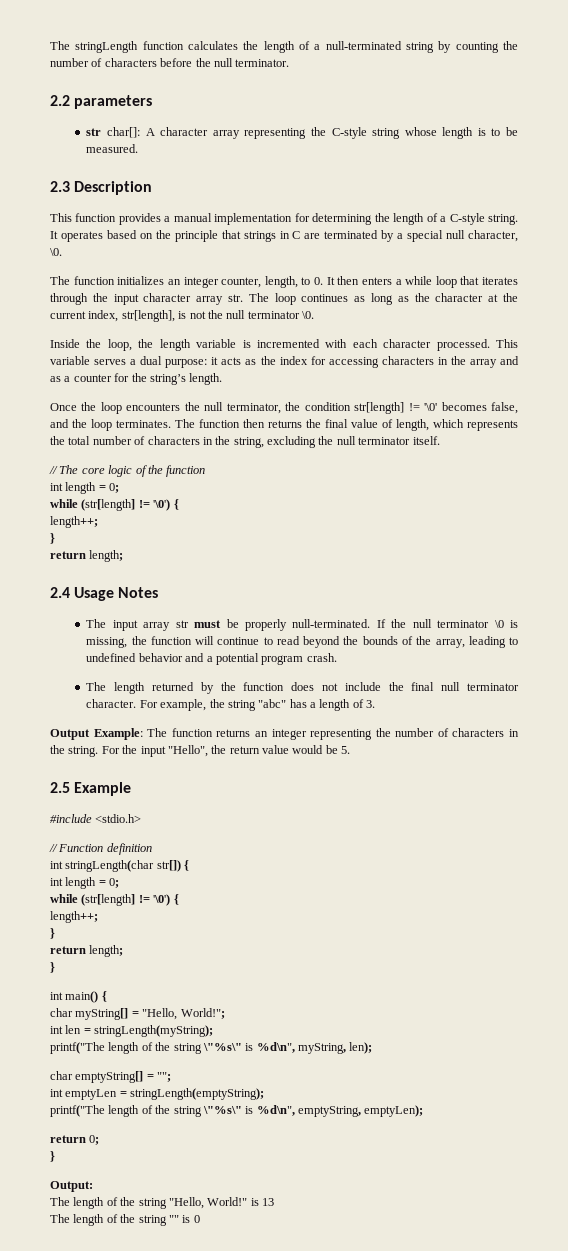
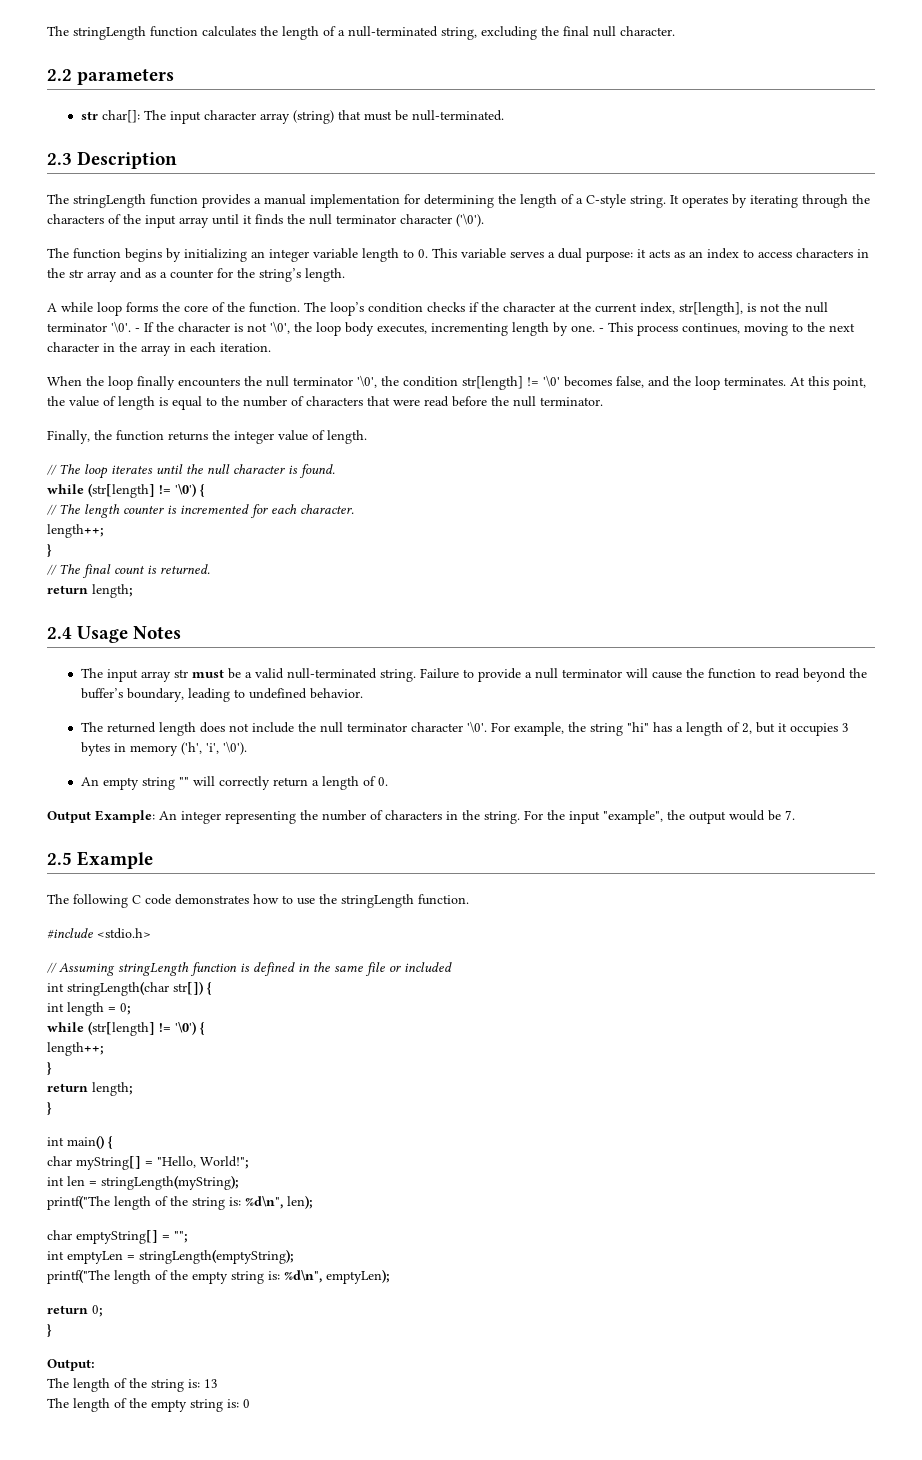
- The stringLength function calculates the length of a null-terminated string by counting the number of characters before the null terminator.
+ The stringLength function calculates the length of a null-terminated string, excluding the final null character.
  2.2 parameters
- str char[]: A character array representing the C-style string whose length is to be measured.
+ str char[]: The input character array (string) that must be null-terminated.
- This function provides a manual implementation for determining the length of a C-style string.
+ The stringLength function provides a manual implementation for determining the length of a C-style string.
- It operates based on the principle that strings in C are terminated by a special null character, \0.
- The function initializes an integer counter, length, to 0. It then enters a while loop that iterates through the input character array str. The loop continues as long as the character at the current index, str[length], is not the null terminator \0.
- Inside the loop, the length variable is incremented with each character processed. This variable serves a dual purpose: it acts as the index for accessing characters in the array and as a counter for the string’s length.
- Once the loop encounters the null terminator, the condition str[length] != '\0' becomes false, and the loop terminates.
+ It operates by iterating through the characters of the input array until it finds the null terminator character ('\0').
+ The function begins by initializing an integer variable length to 0. This variable serves a dual purpose: it acts as an index to access characters in the str array and as a counter for the string’s length.
+ A while loop forms the core of the function. The loop’s condition checks if the character at the current index, str[length], is not the null terminator '\0'. - If the character is not '\0', the loop body executes, incrementing length by one. - This process continues, moving to the next character in the array in each iteration.
+ When the loop finally encounters the null terminator '\0', the condition str[length] != '\0' becomes false, and the loop terminates.
- The function then returns the final value of length, which represents the total number of characters in the string, excluding the null terminator itself.
- // The core logic of the function
- int length = 0;
+ At this point, the value of length is equal to the number of characters that were read before the null terminator.
+ Finally, the function returns the integer value of length.
+ // The loop iterates until the null character is found.
  while (str[length] != '\0') {
+ // The length counter is incremented for each character.
  length++;
  }
+ // The final count is returned.
- The input array str must be properly null-terminated. If the null terminator \0 is missing, the function will continue to read beyond the bounds of the array, leading to undefined behavior and a potential program crash.
- The length returned by the function does not include the final null terminator character.
+ The input array str must be a valid null-terminated string. Failure to provide a null terminator will cause the function to read beyond the buffer’s boundary, leading to undefined behavior.
+ The returned length does not include the null terminator character '\0'.
- For example, the string "abc" has a length of 3.
- Output Example: The function returns an integer representing the number of characters in the string.
+ For example, the string "hi" has a length of 2, but it occupies 3 bytes in memory ('h', 'i', '\0').
+ An empty string "" will correctly return a length of 0.
+ Output Example: An integer representing the number of characters in the string.
- For the input "Hello", the return value would be 5.
+ For the input "example", the output would be 7.
+ The following C code demonstrates how to use the stringLength function.
  #include <stdio.h>
- // Function definition
+ // Assuming stringLength function is defined in the same file or included
- printf("The length of the string \"%s\" is %d\n", myString, len);
+ printf("The length of the string is: %d\n", len);
- printf("The length of the string \"%s\" is %d\n", emptyString, emptyLen);
+ printf("The length of the empty string is: %d\n", emptyLen);
- The length of the string "Hello, World!" is 13
+ The length of the string is: 13
- The length of the string "" is 0
+ The length of the empty string is: 0

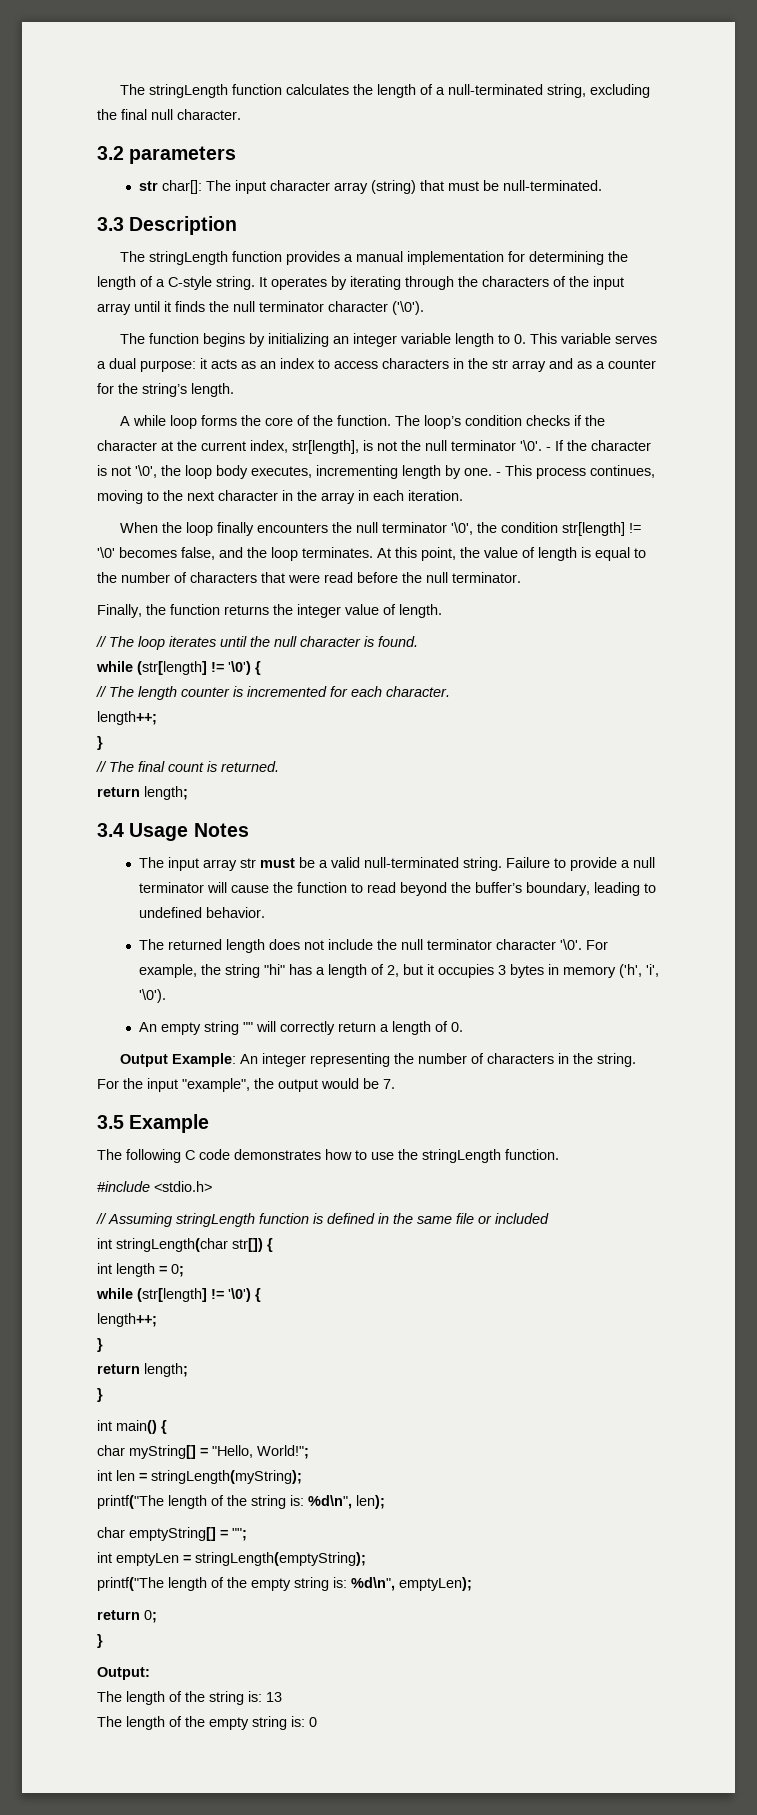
- 2.2 parameters
+ 3.2 parameters
- 2.3 Description
+ 3.3 Description
- 2.4 Usage Notes
+ 3.4 Usage Notes
- 2.5 Example
+ 3.5 Example

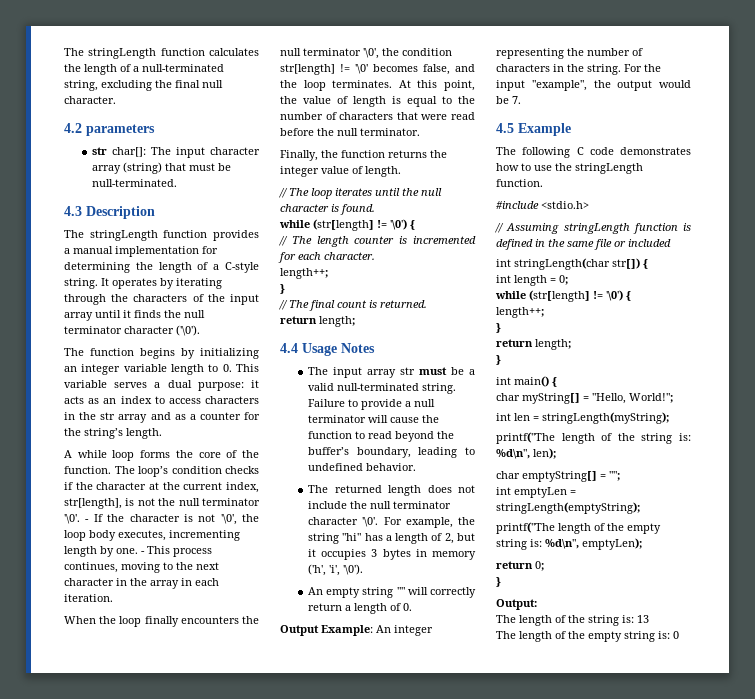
- 3.2 parameters
+ 4.2 parameters
- 3.3 Description
+ 4.3 Description
- 3.4 Usage Notes
+ 4.4 Usage Notes
- 3.5 Example
+ 4.5 Example

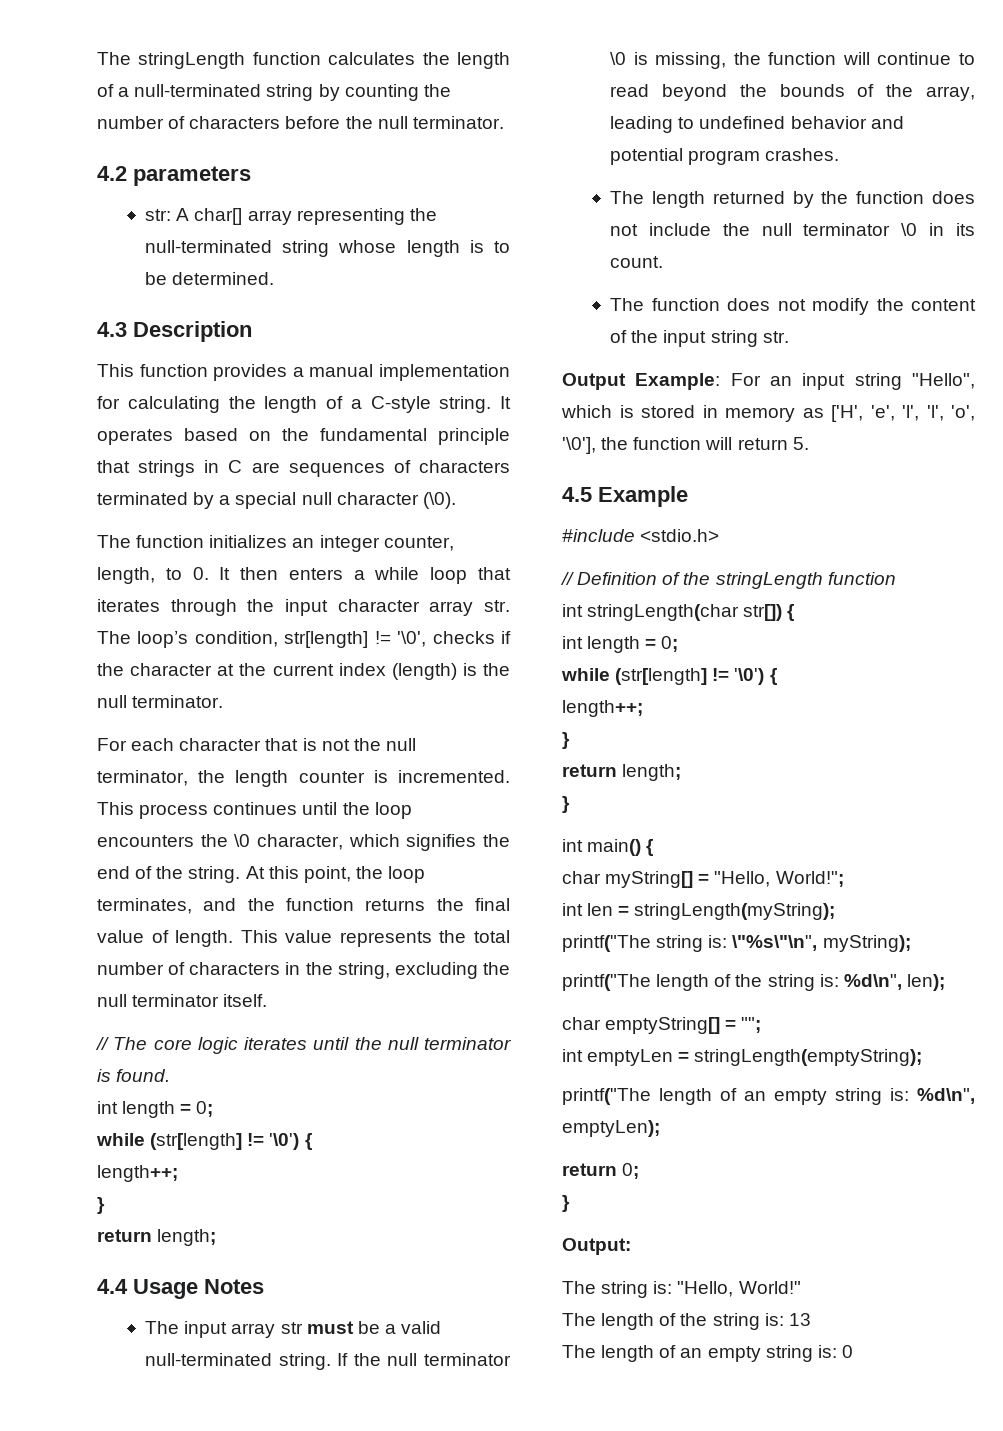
- The stringLength function calculates the length of a null-terminated string, excluding the final null character.
+ The stringLength function calculates the length of a null-terminated string by counting the number of characters before the null terminator.
  4.2 parameters
- str char[]: The input character array (string) that must be null-terminated.
+ str: A char[] array representing the null-terminated string whose length is to be determined.
- The stringLength function provides a manual implementation for determining the length of a C-style string.
+ This function provides a manual implementation for calculating the length of a C-style string.
- It operates by iterating through the characters of the input array until it finds the null terminator character ('\0').
- The function begins by initializing an integer variable length to 0. This variable serves a dual purpose: it acts as an index to access characters in the str array and as a counter for the string’s length.
- A while loop forms the core of the function. The loop’s condition checks if the character at the current index, str[length], is not the null terminator '\0'. - If the character is not '\0', the loop body executes, incrementing length by one. - This process continues, moving to the next character in the array in each iteration.
- When the loop finally encounters the null terminator '\0', the condition str[length] != '\0' becomes false, and the loop terminates. At this point, the value of length is equal to the number of characters that were read before the null terminator.
- Finally, the function returns the integer value of length.
- // The loop iterates until the null character is found.
+ It operates based on the fundamental principle that strings in C are sequences of characters terminated by a special null character (\0).
+ The function initializes an integer counter, length, to 0. It then enters a while loop that iterates through the input character array str. The loop’s condition, str[length] != '\0', checks if the character at the current index (length) is the null terminator.
+ For each character that is not the null terminator, the length counter is incremented. This process continues until the loop encounters the \0 character, which signifies the end of the string. At this point, the loop terminates, and the function returns the final value of length. This value represents the total number of characters in the string, excluding the null terminator itself.
+ // The core logic iterates until the null terminator is found.
+ int length = 0;
  while (str[length] != '\0') {
- // The length counter is incremented for each character.
  length++;
  }
- // The final count is returned.
- Failure to provide a null terminator will cause the function to read beyond the buffer’s boundary, leading to undefined behavior.
- The returned length does not include the null terminator character '\0'. For example, the string "hi" has a length of 2, but it occupies 3 bytes in memory ('h', 'i', '\0').
- An empty string "" will correctly return a length of 0.
- Output Example: An integer representing the number of characters in the string. For the input "example", the output would be 7.
+ If the null terminator \0 is missing, the function will continue to read beyond the bounds of the array, leading to undefined behavior and potential program crashes.
+ The length returned by the function does not include the null terminator \0 in its count.
+ The function does not modify the content of the input string str.
+ Output Example: For an input string "Hello", which is stored in memory as ['H', 'e', 'l', 'l', 'o', '\0'], the function will return 5.
  4.5 Example
- The following C code demonstrates how to use the stringLength function.
- // Assuming stringLength function is defined in the same file or included
+ // Definition of the stringLength function
+ printf("The string is: \"%s\"\n", myString);
- printf("The length of the empty string is: %d\n", emptyLen);
+ printf("The length of an empty string is: %d\n", emptyLen);
+ The string is: "Hello, World!"
- The length of the empty string is: 0
+ The length of an empty string is: 0

